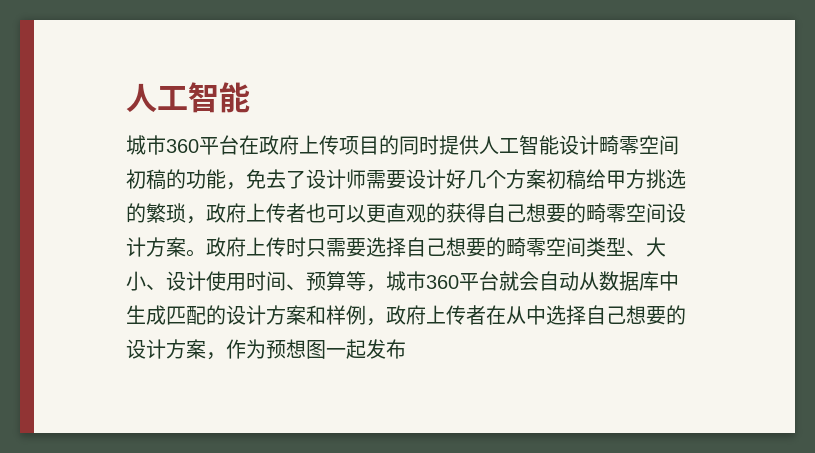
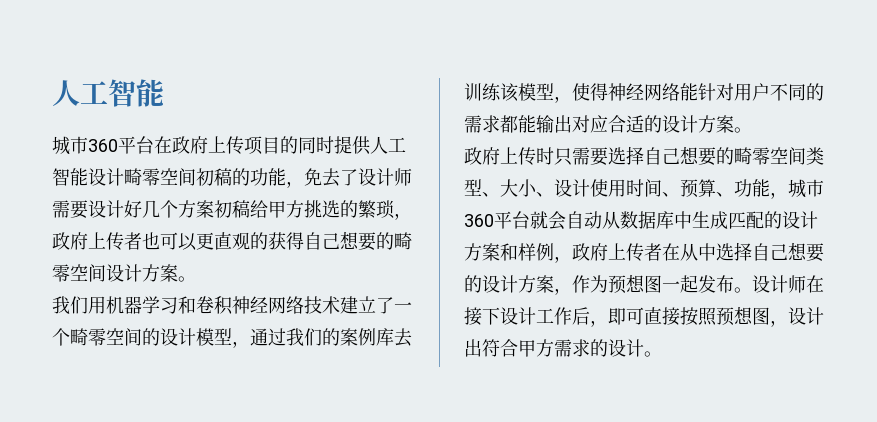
- 城市360平台在政府上传项目的同时提供人工智能设计畸零空间初稿的功能，免去了设计师需要设计好几个方案初稿给甲方挑选的繁琐，政府上传者也可以更直观的获得自己想要的畸零空间设计方案。政府上传时只需要选择自己想要的畸零空间类型、大小、设计使用时间、预算等，城市360平台就会自动从数据库中生成匹配的设计方案和样例，政府上传者在从中选择自己想要的设计方案，作为预想图一起发布
+ 城市360平台在政府上传项目的同时提供人工智能设计畸零空间初稿的功能，免去了设计师需要设计好几个方案初稿给甲方挑选的繁琐，政府上传者也可以更直观的获得自己想要的畸零空间设计方案。
+ 我们用机器学习和卷积神经网络技术建立了一个畸零空间的设计模型，通过我们的案例库去训练该模型，使得神经网络能针对用户不同的需求都能输出对应合适的设计方案。
+ 政府上传时只需要选择自己想要的畸零空间类型、大小、设计使用时间、预算、功能，城市360平台就会自动从数据库中生成匹配的设计方案和样例，政府上传者在从中选择自己想要的设计方案，作为预想图一起发布。设计师在接下设计工作后，即可直接按照预想图，设计出符合甲方需求的设计。

